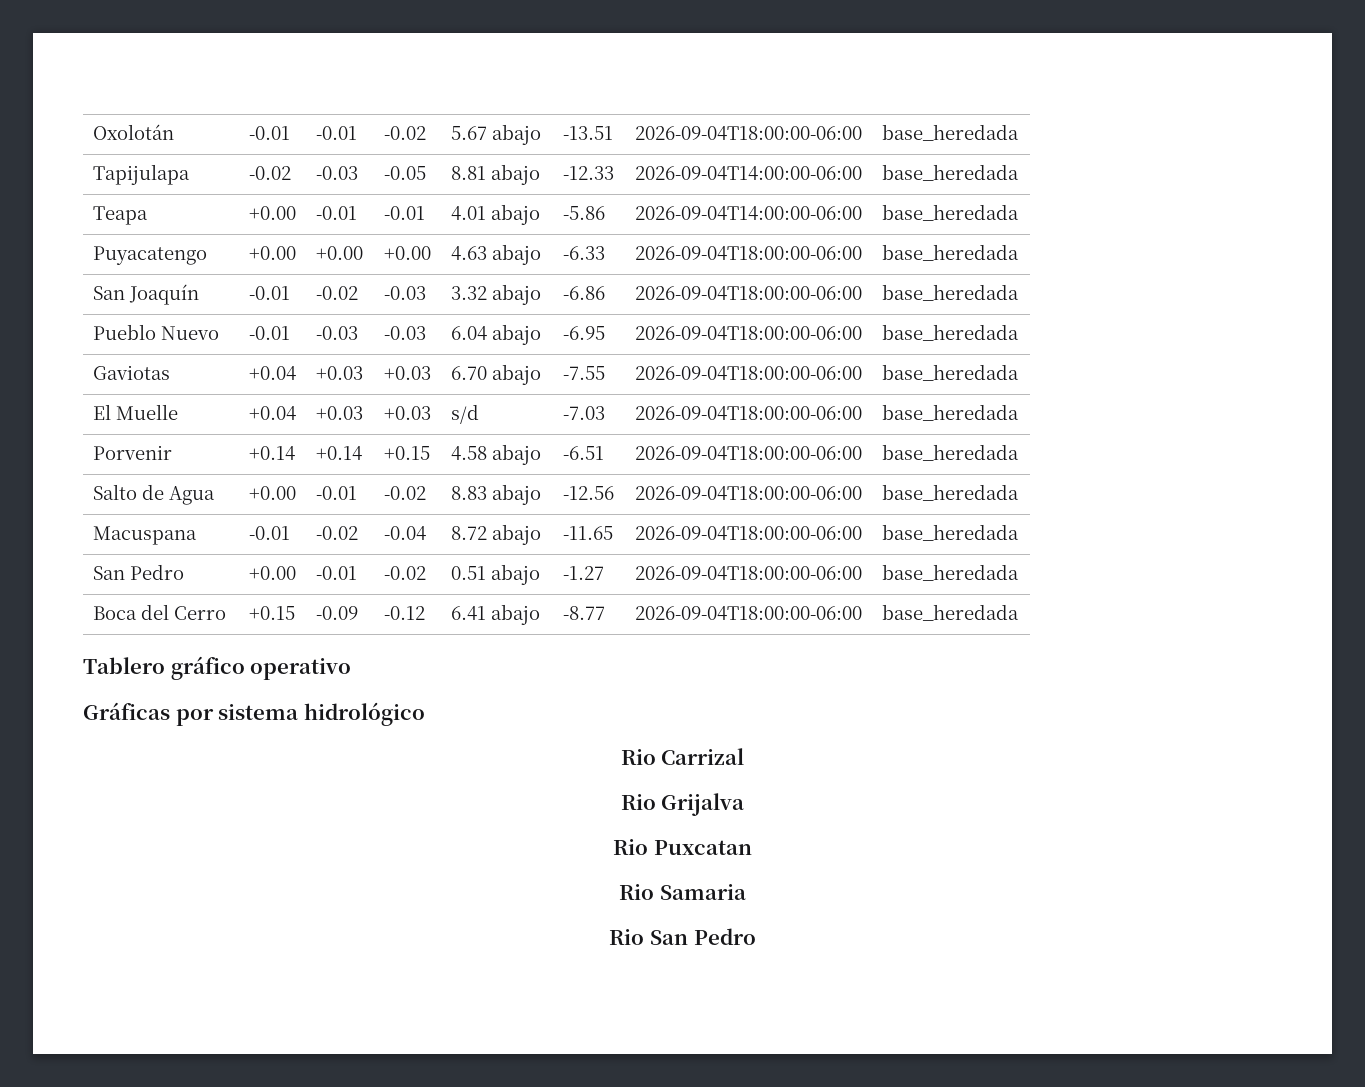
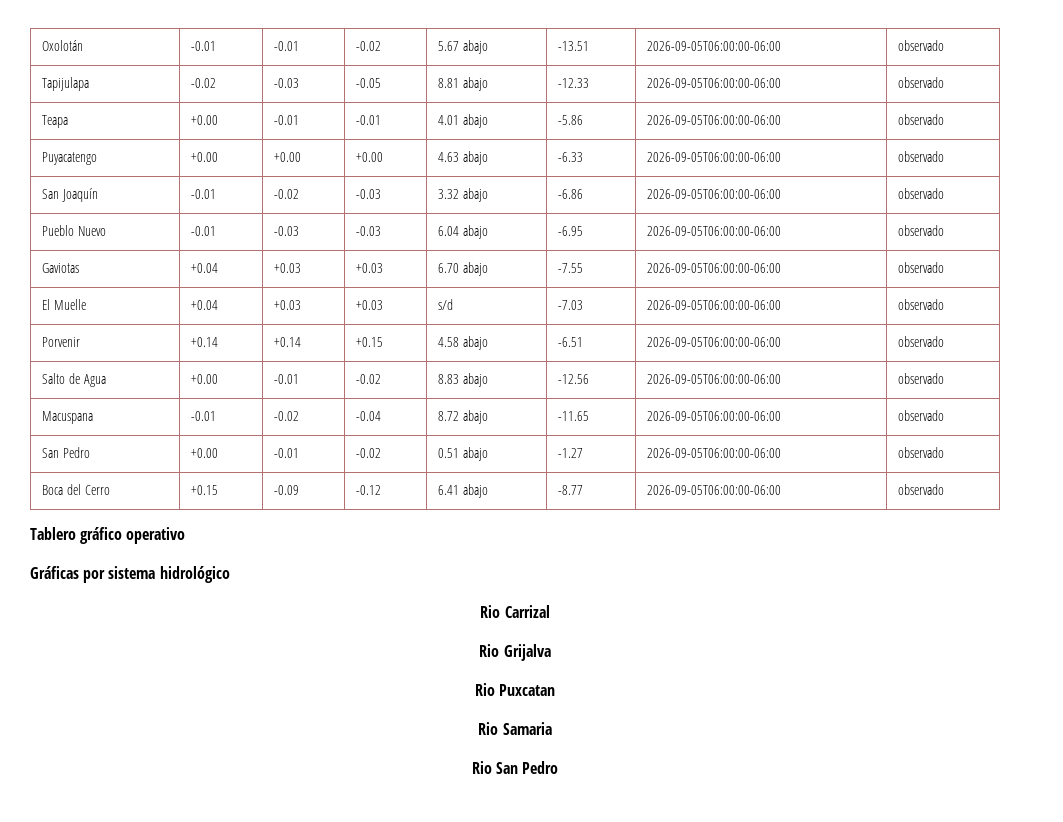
- Oxolotán | -0.01 | -0.01 | -0.02 | 5.67 abajo | -13.51 | 2026-09-04T18:00:00-06:00 | base_heredada
+ Oxolotán | -0.01 | -0.01 | -0.02 | 5.67 abajo | -13.51 | 2026-09-05T06:00:00-06:00 | observado
- Tapijulapa | -0.02 | -0.03 | -0.05 | 8.81 abajo | -12.33 | 2026-09-04T14:00:00-06:00 | base_heredada
+ Tapijulapa | -0.02 | -0.03 | -0.05 | 8.81 abajo | -12.33 | 2026-09-05T06:00:00-06:00 | observado
- Teapa | +0.00 | -0.01 | -0.01 | 4.01 abajo | -5.86 | 2026-09-04T14:00:00-06:00 | base_heredada
+ Teapa | +0.00 | -0.01 | -0.01 | 4.01 abajo | -5.86 | 2026-09-05T06:00:00-06:00 | observado
- Puyacatengo | +0.00 | +0.00 | +0.00 | 4.63 abajo | -6.33 | 2026-09-04T18:00:00-06:00 | base_heredada
+ Puyacatengo | +0.00 | +0.00 | +0.00 | 4.63 abajo | -6.33 | 2026-09-05T06:00:00-06:00 | observado
- San Joaquín | -0.01 | -0.02 | -0.03 | 3.32 abajo | -6.86 | 2026-09-04T18:00:00-06:00 | base_heredada
+ San Joaquín | -0.01 | -0.02 | -0.03 | 3.32 abajo | -6.86 | 2026-09-05T06:00:00-06:00 | observado
- Pueblo Nuevo | -0.01 | -0.03 | -0.03 | 6.04 abajo | -6.95 | 2026-09-04T18:00:00-06:00 | base_heredada
+ Pueblo Nuevo | -0.01 | -0.03 | -0.03 | 6.04 abajo | -6.95 | 2026-09-05T06:00:00-06:00 | observado
- Gaviotas | +0.04 | +0.03 | +0.03 | 6.70 abajo | -7.55 | 2026-09-04T18:00:00-06:00 | base_heredada
+ Gaviotas | +0.04 | +0.03 | +0.03 | 6.70 abajo | -7.55 | 2026-09-05T06:00:00-06:00 | observado
- El Muelle | +0.04 | +0.03 | +0.03 | s/d | -7.03 | 2026-09-04T18:00:00-06:00 | base_heredada
+ El Muelle | +0.04 | +0.03 | +0.03 | s/d | -7.03 | 2026-09-05T06:00:00-06:00 | observado
- Porvenir | +0.14 | +0.14 | +0.15 | 4.58 abajo | -6.51 | 2026-09-04T18:00:00-06:00 | base_heredada
+ Porvenir | +0.14 | +0.14 | +0.15 | 4.58 abajo | -6.51 | 2026-09-05T06:00:00-06:00 | observado
- Salto de Agua | +0.00 | -0.01 | -0.02 | 8.83 abajo | -12.56 | 2026-09-04T18:00:00-06:00 | base_heredada
+ Salto de Agua | +0.00 | -0.01 | -0.02 | 8.83 abajo | -12.56 | 2026-09-05T06:00:00-06:00 | observado
- Macuspana | -0.01 | -0.02 | -0.04 | 8.72 abajo | -11.65 | 2026-09-04T18:00:00-06:00 | base_heredada
+ Macuspana | -0.01 | -0.02 | -0.04 | 8.72 abajo | -11.65 | 2026-09-05T06:00:00-06:00 | observado
- San Pedro | +0.00 | -0.01 | -0.02 | 0.51 abajo | -1.27 | 2026-09-04T18:00:00-06:00 | base_heredada
+ San Pedro | +0.00 | -0.01 | -0.02 | 0.51 abajo | -1.27 | 2026-09-05T06:00:00-06:00 | observado
- Boca del Cerro | +0.15 | -0.09 | -0.12 | 6.41 abajo | -8.77 | 2026-09-04T18:00:00-06:00 | base_heredada
+ Boca del Cerro | +0.15 | -0.09 | -0.12 | 6.41 abajo | -8.77 | 2026-09-05T06:00:00-06:00 | observado

